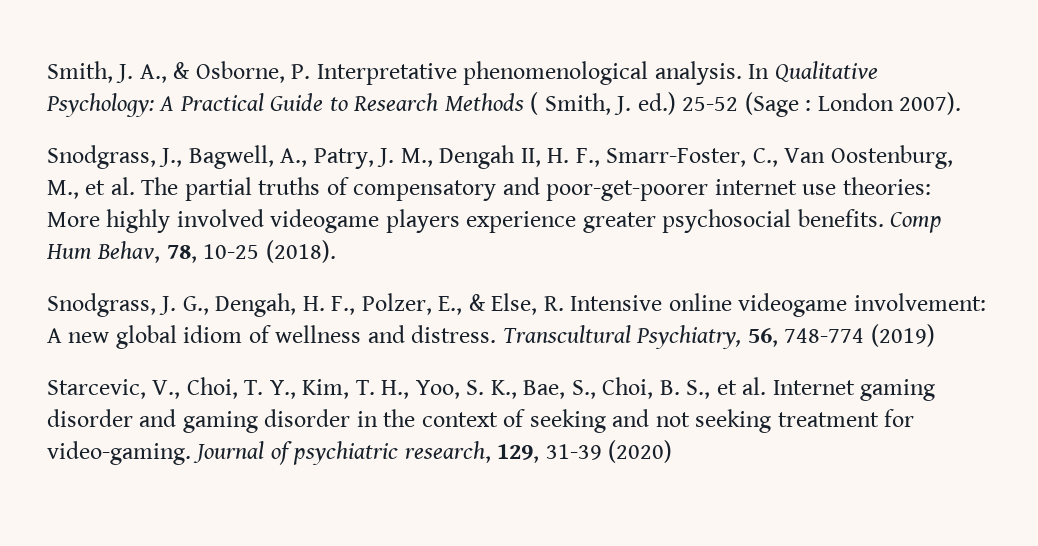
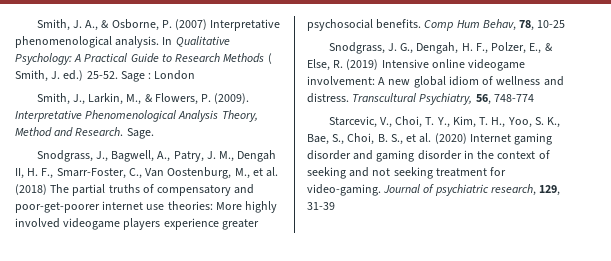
- Smith, J. A., & Osborne, P. Interpretative phenomenological analysis.
+ Smith, J. A., & Osborne, P. (2007) Interpretative phenomenological analysis.
- In Qualitative Psychology: A Practical Guide to Research Methods ( Smith, J. ed.) 25-52 (Sage : London 2007).
+ In Qualitative Psychology: A Practical Guide to Research Methods ( Smith, J. ed.) 25-52. Sage : London
+ Smith, J., Larkin, M., & Flowers, P. (2009). Interpretative Phenomenological Analysis Theory, Method and Research. Sage.
- Snodgrass, J., Bagwell, A., Patry, J. M., Dengah II, H. F., Smarr-Foster, C., Van Oostenburg, M., et al. The partial truths of compensatory and poor-get-poorer internet use theories: More highly involved videogame players experience greater psychosocial benefits.
+ Snodgrass, J., Bagwell, A., Patry, J. M., Dengah II, H. F., Smarr-Foster, C., Van Oostenburg, M., et al. (2018) The partial truths of compensatory and poor-get-poorer internet use theories: More highly involved videogame players experience greater psychosocial benefits.
- Comp Hum Behav, 78, 10-25 (2018).
+ Comp Hum Behav, 78, 10-25
- Snodgrass, J. G., Dengah, H. F., Polzer, E., & Else, R. Intensive online videogame involvement: A new global idiom of wellness and distress.
+ Snodgrass, J. G., Dengah, H. F., Polzer, E., & Else, R. (2019) Intensive online videogame involvement: A new global idiom of wellness and distress.
- Transcultural Psychiatry, 56, 748-774 (2019)
+ Transcultural Psychiatry, 56, 748-774
- Starcevic, V., Choi, T. Y., Kim, T. H., Yoo, S. K., Bae, S., Choi, B. S., et al. Internet gaming disorder and gaming disorder in the context of seeking and not seeking treatment for video-gaming.
+ Starcevic, V., Choi, T. Y., Kim, T. H., Yoo, S. K., Bae, S., Choi, B. S., et al. (2020) Internet gaming disorder and gaming disorder in the context of seeking and not seeking treatment for video-gaming.
- Journal of psychiatric research, 129, 31-39 (2020)
+ Journal of psychiatric research, 129, 31-39

